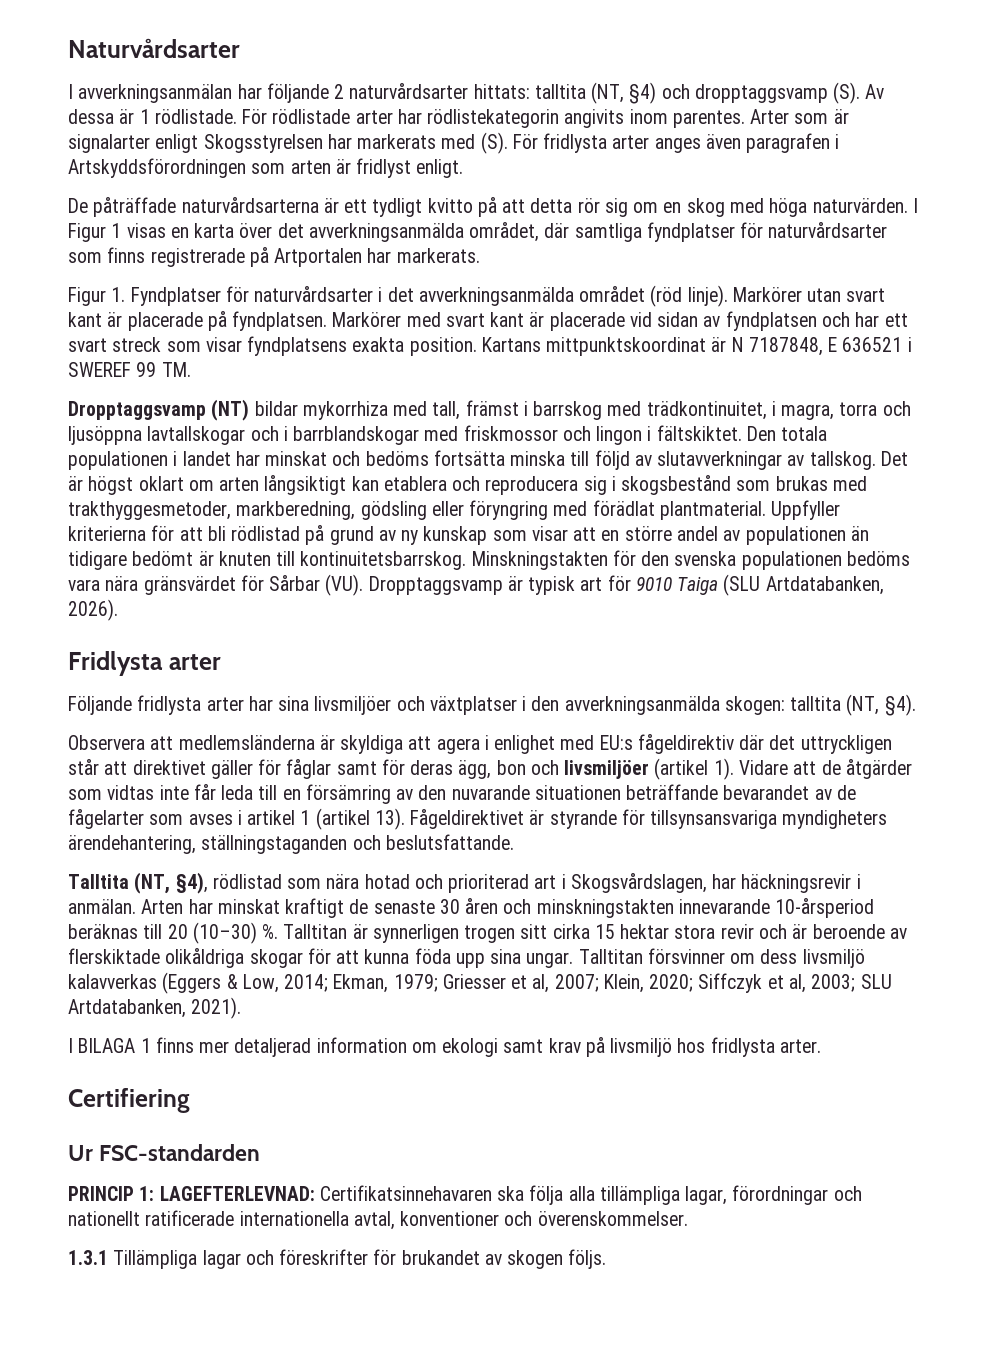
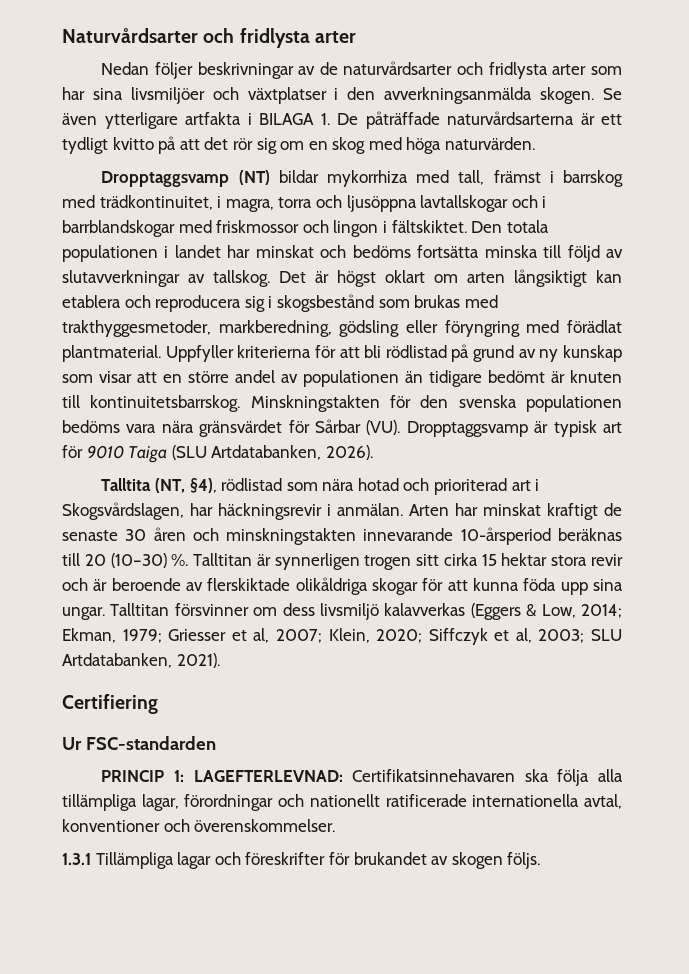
- Naturvårdsarter
- I avverkningsanmälan har följande 2 naturvårdsarter hittats: talltita (NT, §4) och dropptaggsvamp (S). Av dessa är 1 rödlistade. För rödlistade arter har rödlistekategorin angivits inom parentes. Arter som är signalarter enligt Skogsstyrelsen har markerats med (S). För fridlysta arter anges även paragrafen i Artskyddsförordningen som arten är fridlyst enligt.
- De påträffade naturvårdsarterna är ett tydligt kvitto på att detta rör sig om en skog med höga naturvärden. I Figur 1 visas en karta över det avverkningsanmälda området, där samtliga fyndplatser för naturvårdsarter som finns registrerade på Artportalen har markerats.
- Figur 1. Fyndplatser för naturvårdsarter i det avverkningsanmälda området (röd linje). Markörer utan svart kant är placerade på fyndplatsen. Markörer med svart kant är placerade vid sidan av fyndplatsen och har ett svart streck som visar fyndplatsens exakta position. Kartans mittpunktskoordinat är N 7187848, E 636521 i SWEREF 99 TM.
+ Naturvårdsarter och fridlysta arter
+ Nedan följer beskrivningar av de naturvårdsarter och fridlysta arter som har sina livsmiljöer och växtplatser i den avverkningsanmälda skogen. Se även ytterligare artfakta i BILAGA 1. De påträffade naturvårdsarterna är ett tydligt kvitto på att det rör sig om en skog med höga naturvärden.
- Fridlysta arter
- Följande fridlysta arter har sina livsmiljöer och växtplatser i den avverkningsanmälda skogen: talltita (NT, §4).
- Observera att medlemsländerna är skyldiga att agera i enlighet med EU:s fågeldirektiv där det uttryckligen står att direktivet gäller för fåglar samt för deras ägg, bon och livsmiljöer (artikel 1). Vidare att de åtgärder som vidtas inte får leda till en försämring av den nuvarande situationen beträffande bevarandet av de fågelarter som avses i artikel 1 (artikel 13). Fågeldirektivet är styrande för tillsynsansvariga myndigheters ärendehantering, ställningstaganden och beslutsfattande.
- I BILAGA 1 finns mer detaljerad information om ekologi samt krav på livsmiljö hos fridlysta arter.

